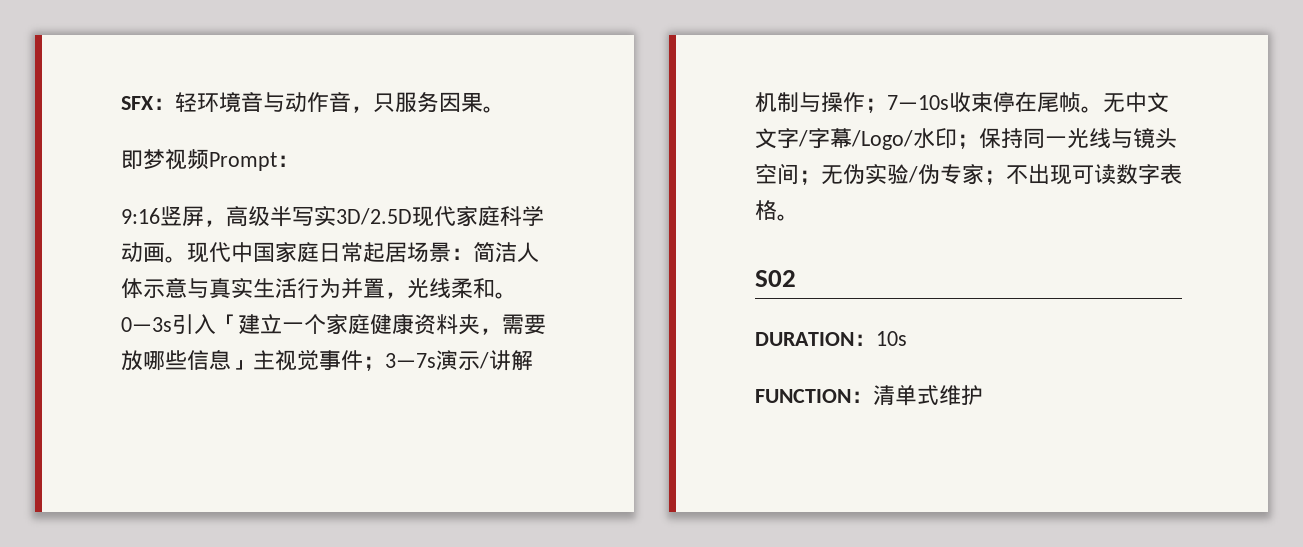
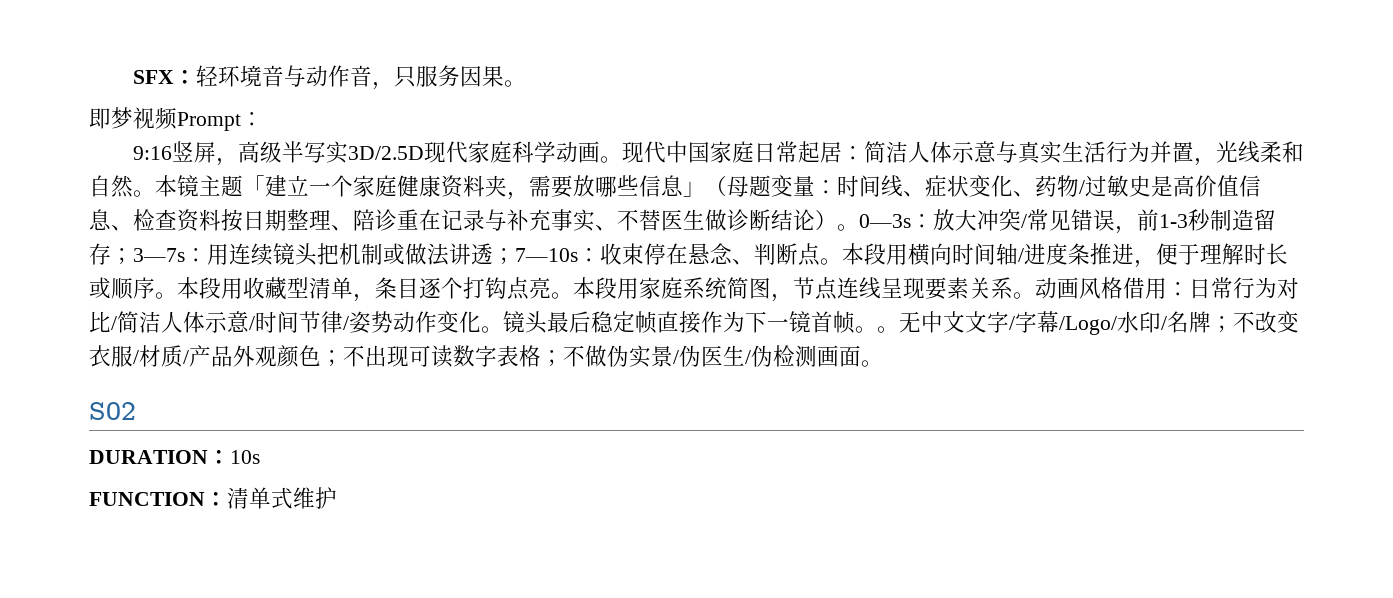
- 现代中国家庭日常起居场景：简洁人体示意与真实生活行为并置，光线柔和。0—3s引入「建立一个家庭健康资料夹，需要放哪些信息」主视觉事件；3—7s演示/讲解机制与操作；7—10s收束停在尾帧。
+ 现代中国家庭日常起居：简洁人体示意与真实生活行为并置，光线柔和自然。本镜主题「建立一个家庭健康资料夹，需要放哪些信息」（母题变量：时间线、症状变化、药物/过敏史是高价值信息、检查资料按日期整理、陪诊重在记录与补充事实、不替医生做诊断结论）。0—3s：放大冲突/常见错误，前1-3秒制造留存；3—7s：用连续镜头把机制或做法讲透；7—10s：收束停在悬念、判断点。本段用横向时间轴/进度条推进，便于理解时长或顺序。本段用收藏型清单，条目逐个打钩点亮。本段用家庭系统简图，节点连线呈现要素关系。动画风格借用：日常行为对比/简洁人体示意/时间节律/姿势动作变化。镜头最后稳定帧直接作为下一镜首帧。。
- 无中文文字/字幕/Logo/水印；保持同一光线与镜头空间；无伪实验/伪专家；不出现可读数字表格。
+ 无中文文字/字幕/Logo/水印/名牌；不改变衣服/材质/产品外观颜色；不出现可读数字表格；不做伪实景/伪医生/伪检测画面。

